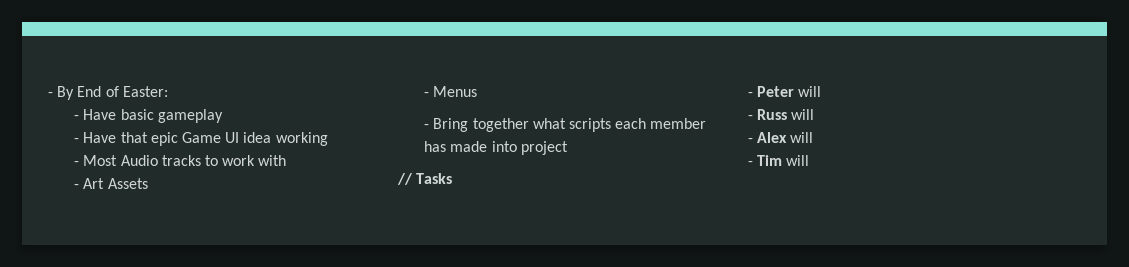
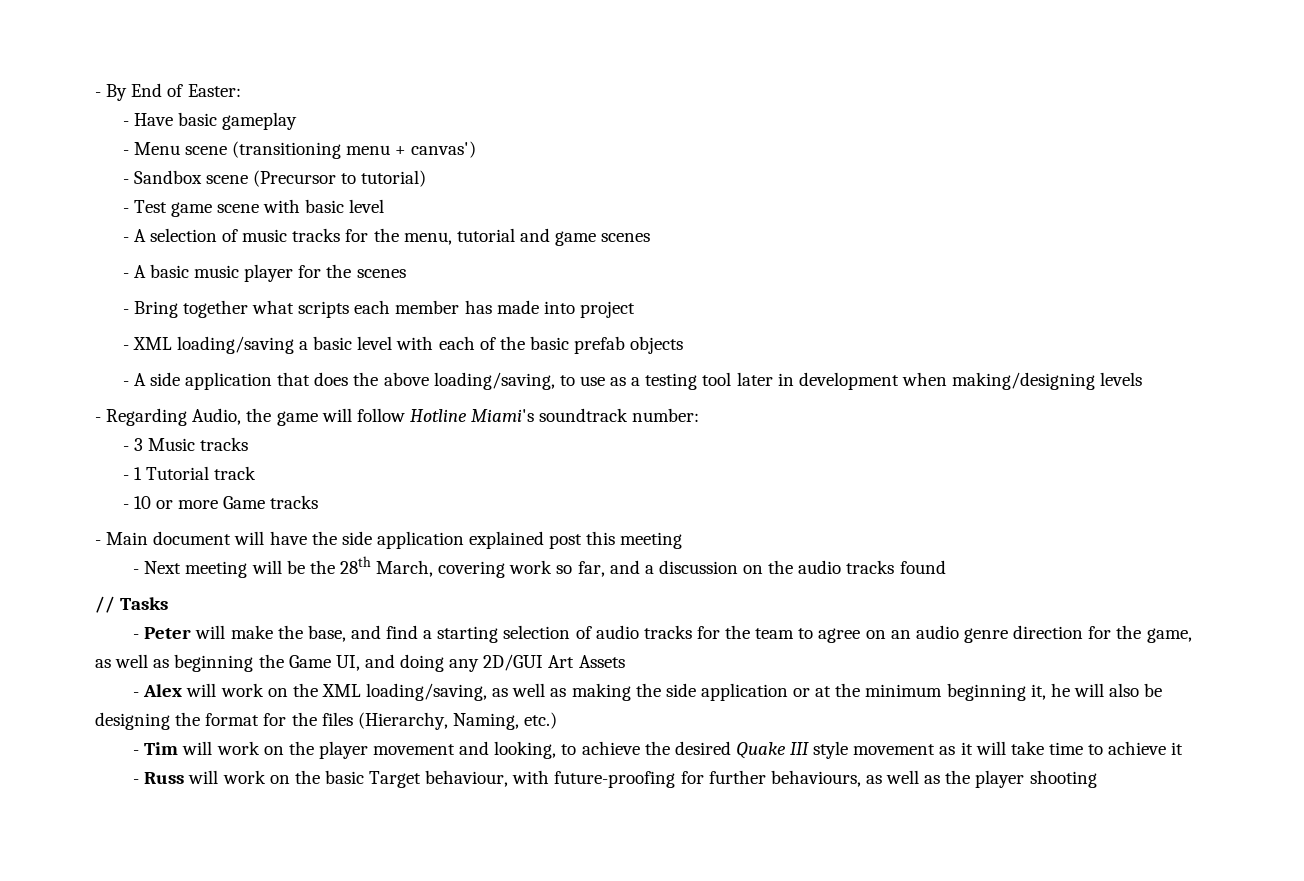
- - Have that epic Game UI idea working
- - Most Audio tracks to work with
- - Art Assets
- - Menus
+ - Menu scene (transitioning menu + canvas')
+ - Sandbox scene (Precursor to tutorial)
+ - Test game scene with basic level
+ - A selection of music tracks for the menu, tutorial and game scenes
+ - A basic music player for the scenes
+ - XML loading/saving a basic level with each of the basic prefab objects
+ - A side application that does the above loading/saving, to use as a testing tool later in development when making/designing levels
+ - Regarding Audio, the game will follow Hotline Miami's soundtrack number:
+ - 3 Music tracks
+ - 1 Tutorial track
+ - 10 or more Game tracks
+ - Main document will have the side application explained post this meeting
+ - Next meeting will be the 28th March, covering work so far, and a discussion on the audio tracks found
- - Peter will
- - Russ will
- - Alex will
- - Tim will
+ - Peter will make the base, and find a starting selection of audio tracks for the team to agree on an audio genre direction for the game, as well as beginning the Game UI, and doing any 2D/GUI Art Assets
+ - Alex will work on the XML loading/saving, as well as making the side application or at the minimum beginning it, he will also be designing the format for the files (Hierarchy, Naming, etc.)
+ - Tim will work on the player movement and looking, to achieve the desired Quake III style movement as it will take time to achieve it
+ - Russ will work on the basic Target behaviour, with future-proofing for further behaviours, as well as the player shooting

